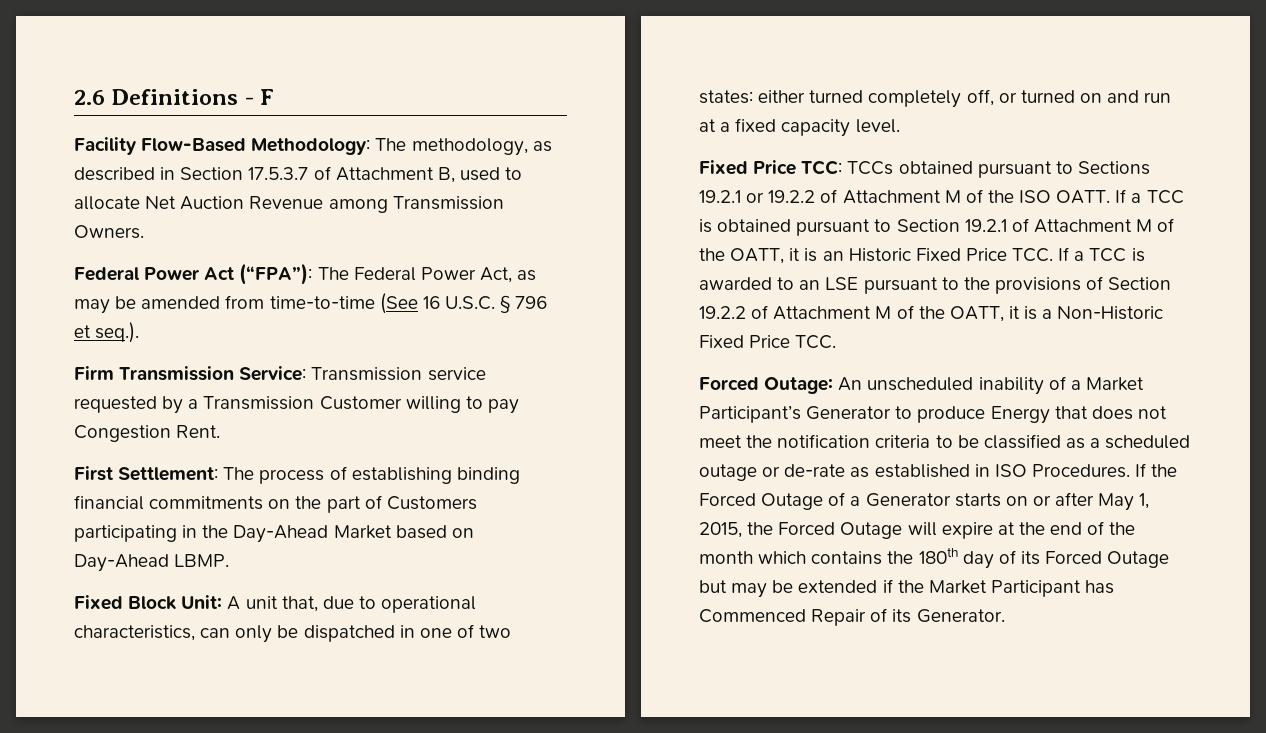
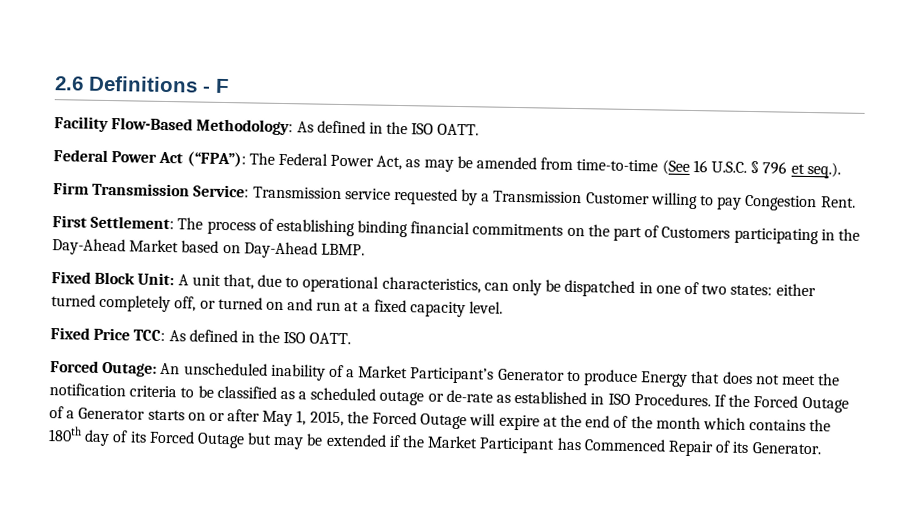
- Facility Flow-Based Methodology: The methodology, as described in Section 17.5.3.7 of Attachment B, used to allocate Net Auction Revenue among Transmission Owners.
+ Facility Flow-Based Methodology: As defined in the ISO OATT.
- Fixed Price TCC: TCCs obtained pursuant to Sections 19.2.1 or 19.2.2 of Attachment M of the ISO OATT. If a TCC is obtained pursuant to Section 19.2.1 of Attachment M of the OATT, it is an Historic Fixed Price TCC. If a TCC is awarded to an LSE pursuant to the provisions of Section 19.2.2 of Attachment M of the OATT, it is a Non-Historic Fixed Price TCC.
+ Fixed Price TCC: As defined in the ISO OATT.

